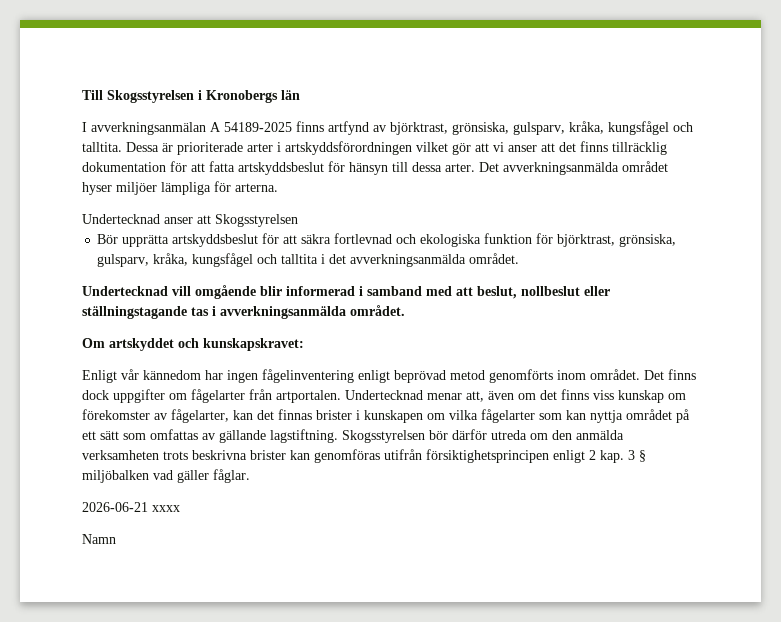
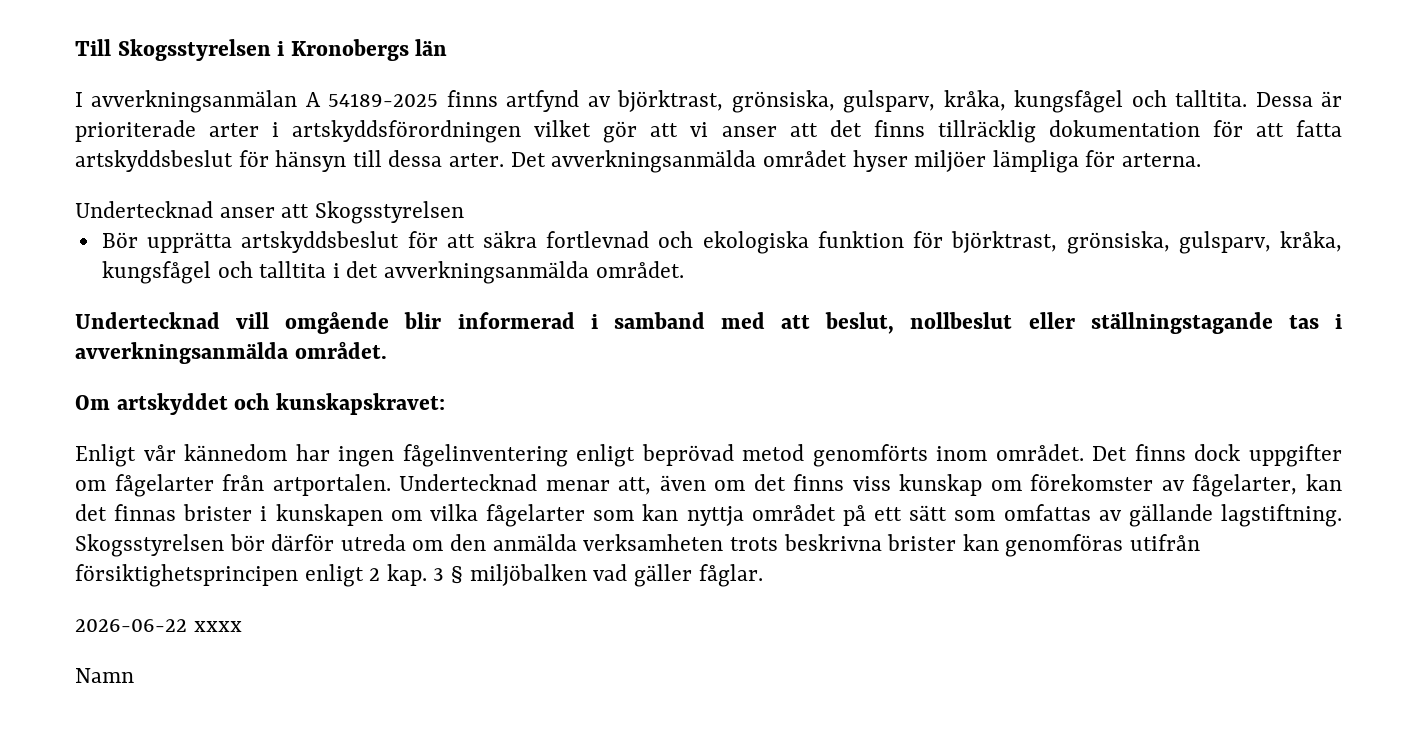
- 2026-06-21 xxxx
+ 2026-06-22 xxxx

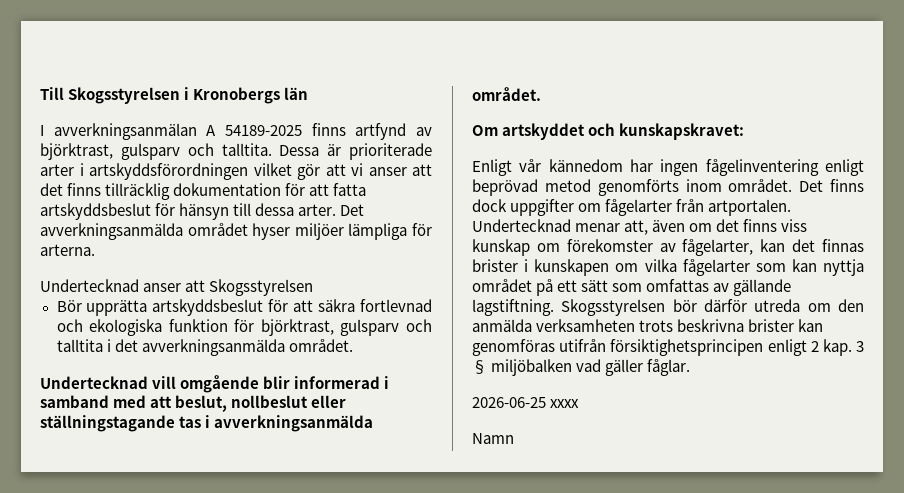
- I avverkningsanmälan A 54189-2025 finns artfynd av björktrast, grönsiska, gulsparv, kråka, kungsfågel och talltita.
+ I avverkningsanmälan A 54189-2025 finns artfynd av björktrast, gulsparv och talltita.
- Bör upprätta artskyddsbeslut för att säkra fortlevnad och ekologiska funktion för björktrast, grönsiska, gulsparv, kråka, kungsfågel och talltita i det avverkningsanmälda området.
+ Bör upprätta artskyddsbeslut för att säkra fortlevnad och ekologiska funktion för björktrast, gulsparv och talltita i det avverkningsanmälda området.
- 2026-06-22 xxxx
+ 2026-06-25 xxxx

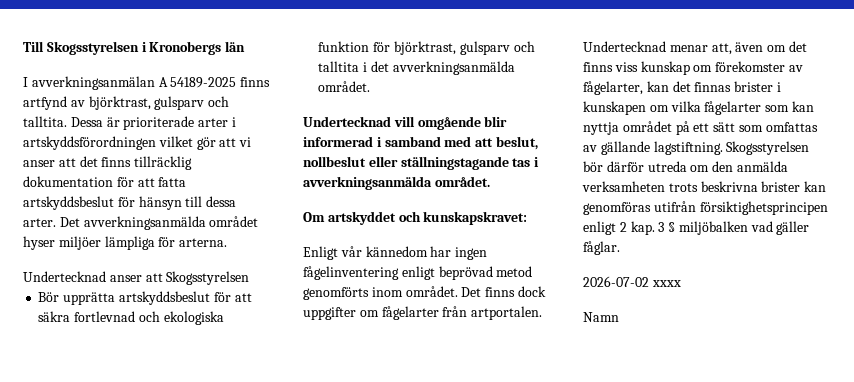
- 2026-06-25 xxxx
+ 2026-07-02 xxxx

